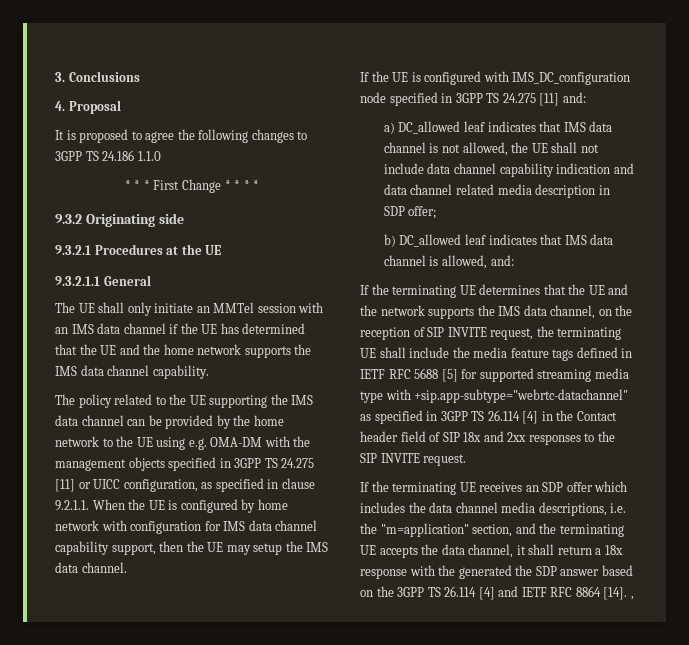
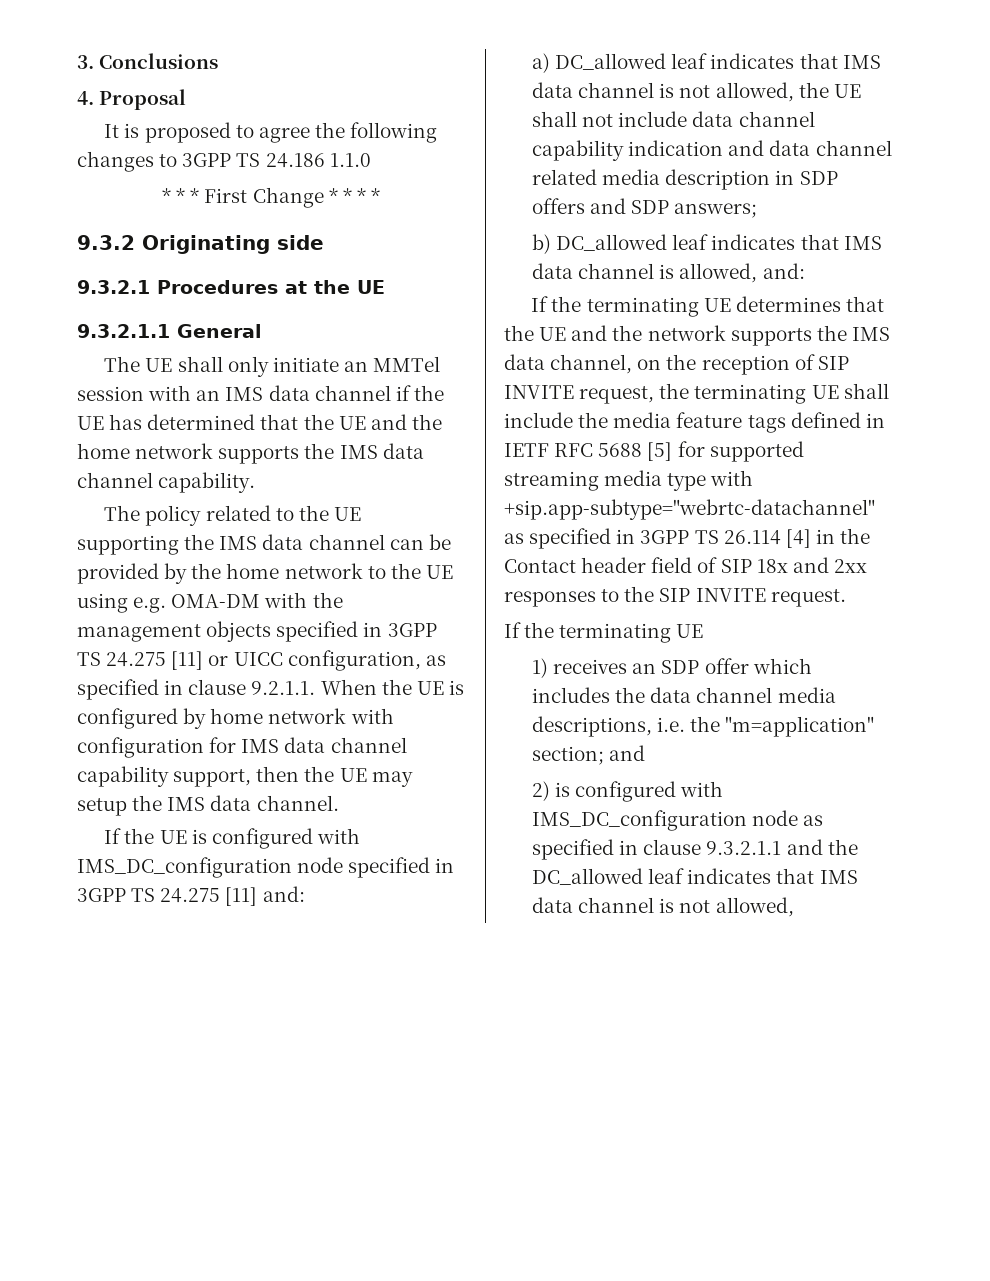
- a) DC_allowed leaf indicates that IMS data channel is not allowed, the UE shall not include data channel capability indication and data channel related media description in SDP offer;
+ a) DC_allowed leaf indicates that IMS data channel is not allowed, the UE shall not include data channel capability indication and data channel related media description in SDP offers and SDP answers;
  If the terminating UE determines that the UE and the network supports the IMS data channel, on the reception of SIP INVITE request, the terminating UE shall include the media feature tags defined in IETF RFC 5688 [5] for supported streaming media type with +sip.app-subtype="webrtc-datachannel" as specified in 3GPP TS 26.114 [4] in the Contact header field of SIP 18x and 2xx responses to the SIP INVITE request.
- If the terminating UE receives an SDP offer which includes the data channel media descriptions, i.e. the "m=application" section, and the terminating UE accepts the data channel, it shall return a 18x response with the generated the SDP answer based on the 3GPP TS 26.114 [4] and IETF RFC 8864 [14]. ,
+ If the terminating UE
+ 1) receives an SDP offer which includes the data channel media descriptions, i.e. the "m=application" section; and
+ 2) is configured with IMS_DC_configuration node as specified in clause 9.3.2.1.1 and the DC_allowed leaf indicates that IMS data channel is not allowed,

